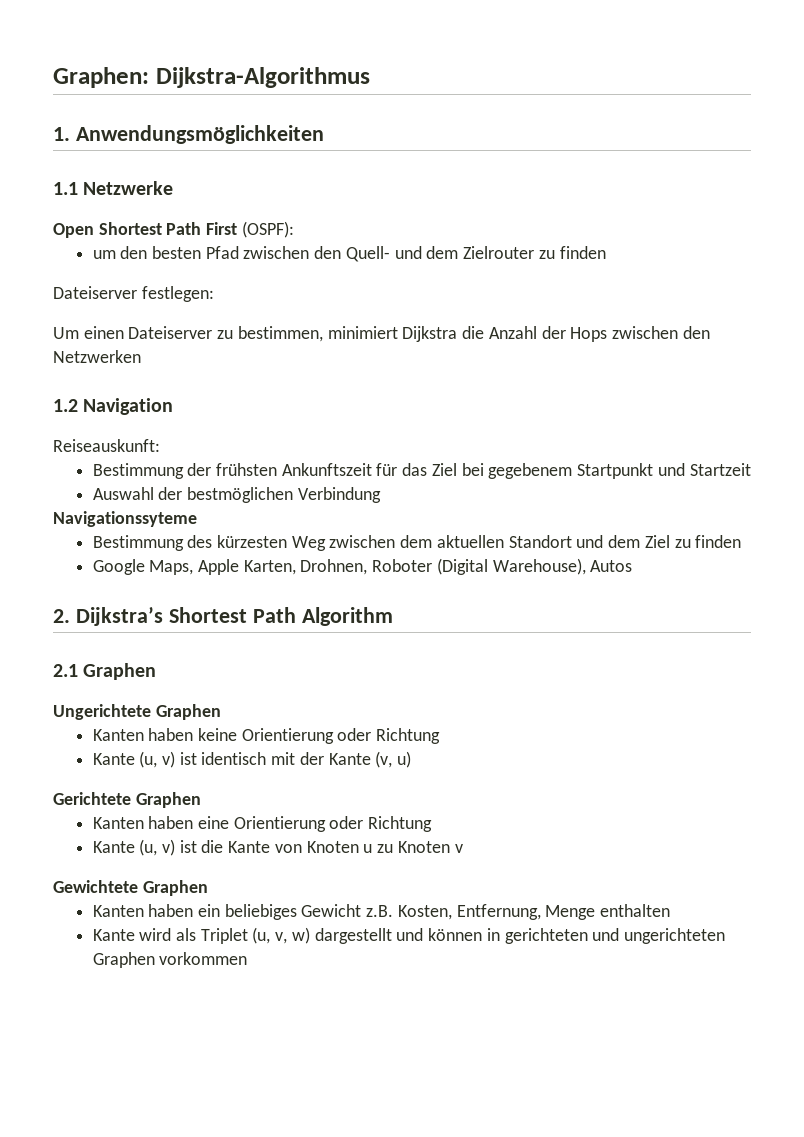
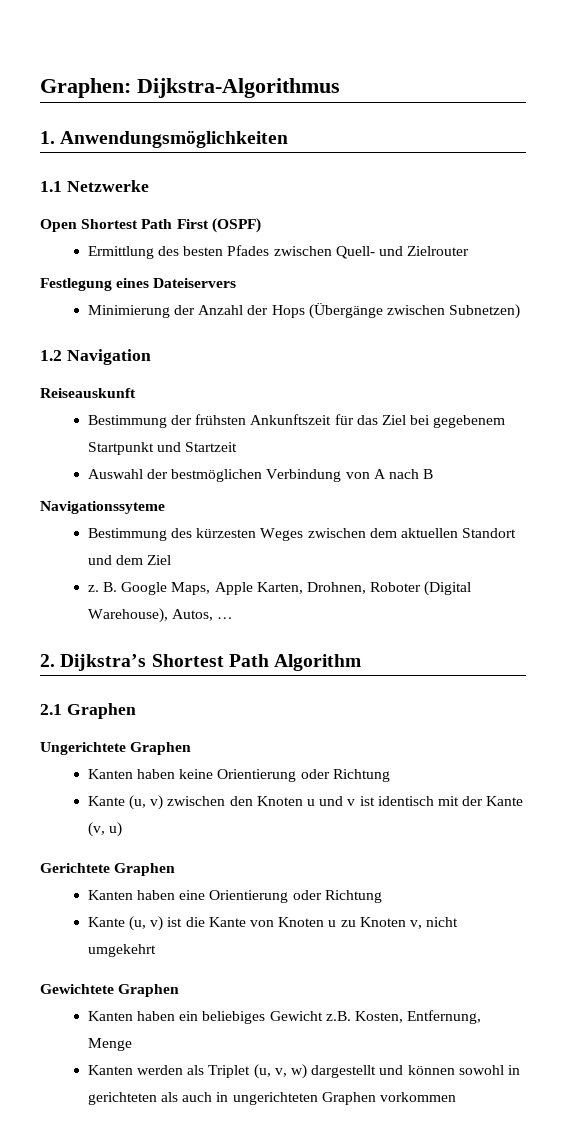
- Open Shortest Path First (OSPF):
- um den besten Pfad zwischen den Quell- und dem Zielrouter zu finden
- Dateiserver festlegen:
- Um einen Dateiserver zu bestimmen, minimiert Dijkstra die Anzahl der Hops zwischen den Netzwerken
+ Open Shortest Path First (OSPF)
+ Ermittlung des besten Pfades zwischen Quell- und Zielrouter
+ Festlegung eines Dateiservers
+ Minimierung der Anzahl der Hops (Übergänge zwischen Subnetzen)
- Reiseauskunft:
+ Reiseauskunft
- Auswahl der bestmöglichen Verbindung
+ Auswahl der bestmöglichen Verbindung von A nach B
- Bestimmung des kürzesten Weg zwischen dem aktuellen Standort und dem Ziel zu finden
- Google Maps, Apple Karten, Drohnen, Roboter (Digital Warehouse), Autos
+ Bestimmung des kürzesten Weges zwischen dem aktuellen Standort und dem Ziel
+ z. B. Google Maps, Apple Karten, Drohnen, Roboter (Digital Warehouse), Autos, …
- Kante (u, v) ist identisch mit der Kante (v, u)
+ Kante (u, v) zwischen den Knoten u und v ist identisch mit der Kante (v, u)
- Kante (u, v) ist die Kante von Knoten u zu Knoten v
+ Kante (u, v) ist die Kante von Knoten u zu Knoten v, nicht umgekehrt
- Kanten haben ein beliebiges Gewicht z.B. Kosten, Entfernung, Menge enthalten
- Kante wird als Triplet (u, v, w) dargestellt und können in gerichteten und ungerichteten Graphen vorkommen
+ Kanten haben ein beliebiges Gewicht z.B. Kosten, Entfernung, Menge
+ Kanten werden als Triplet (u, v, w) dargestellt und können sowohl in gerichteten als auch in ungerichteten Graphen vorkommen

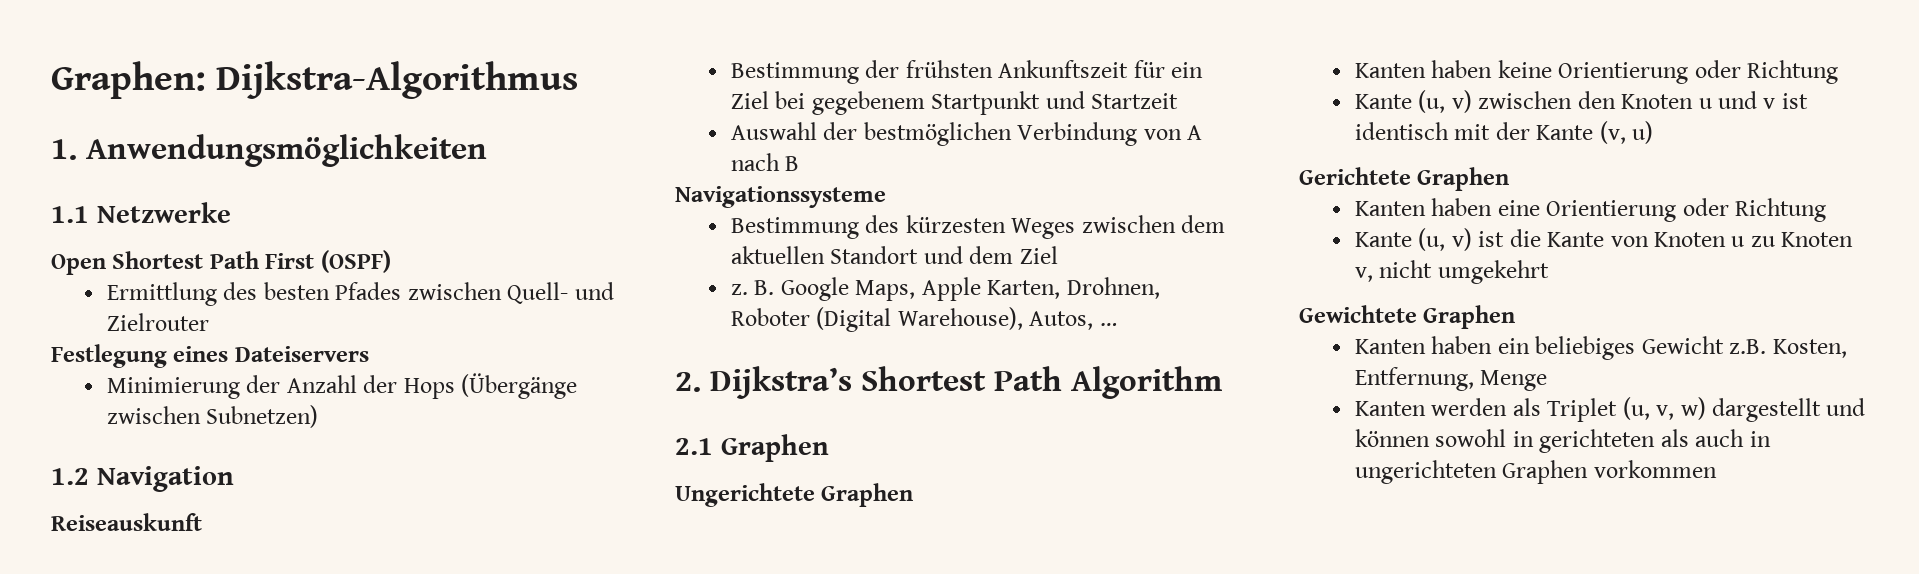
- Bestimmung der frühsten Ankunftszeit für das Ziel bei gegebenem Startpunkt und Startzeit
+ Bestimmung der frühsten Ankunftszeit für ein Ziel bei gegebenem Startpunkt und Startzeit
- Navigationssyteme
+ Navigationssysteme

